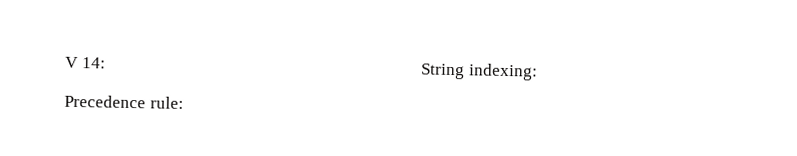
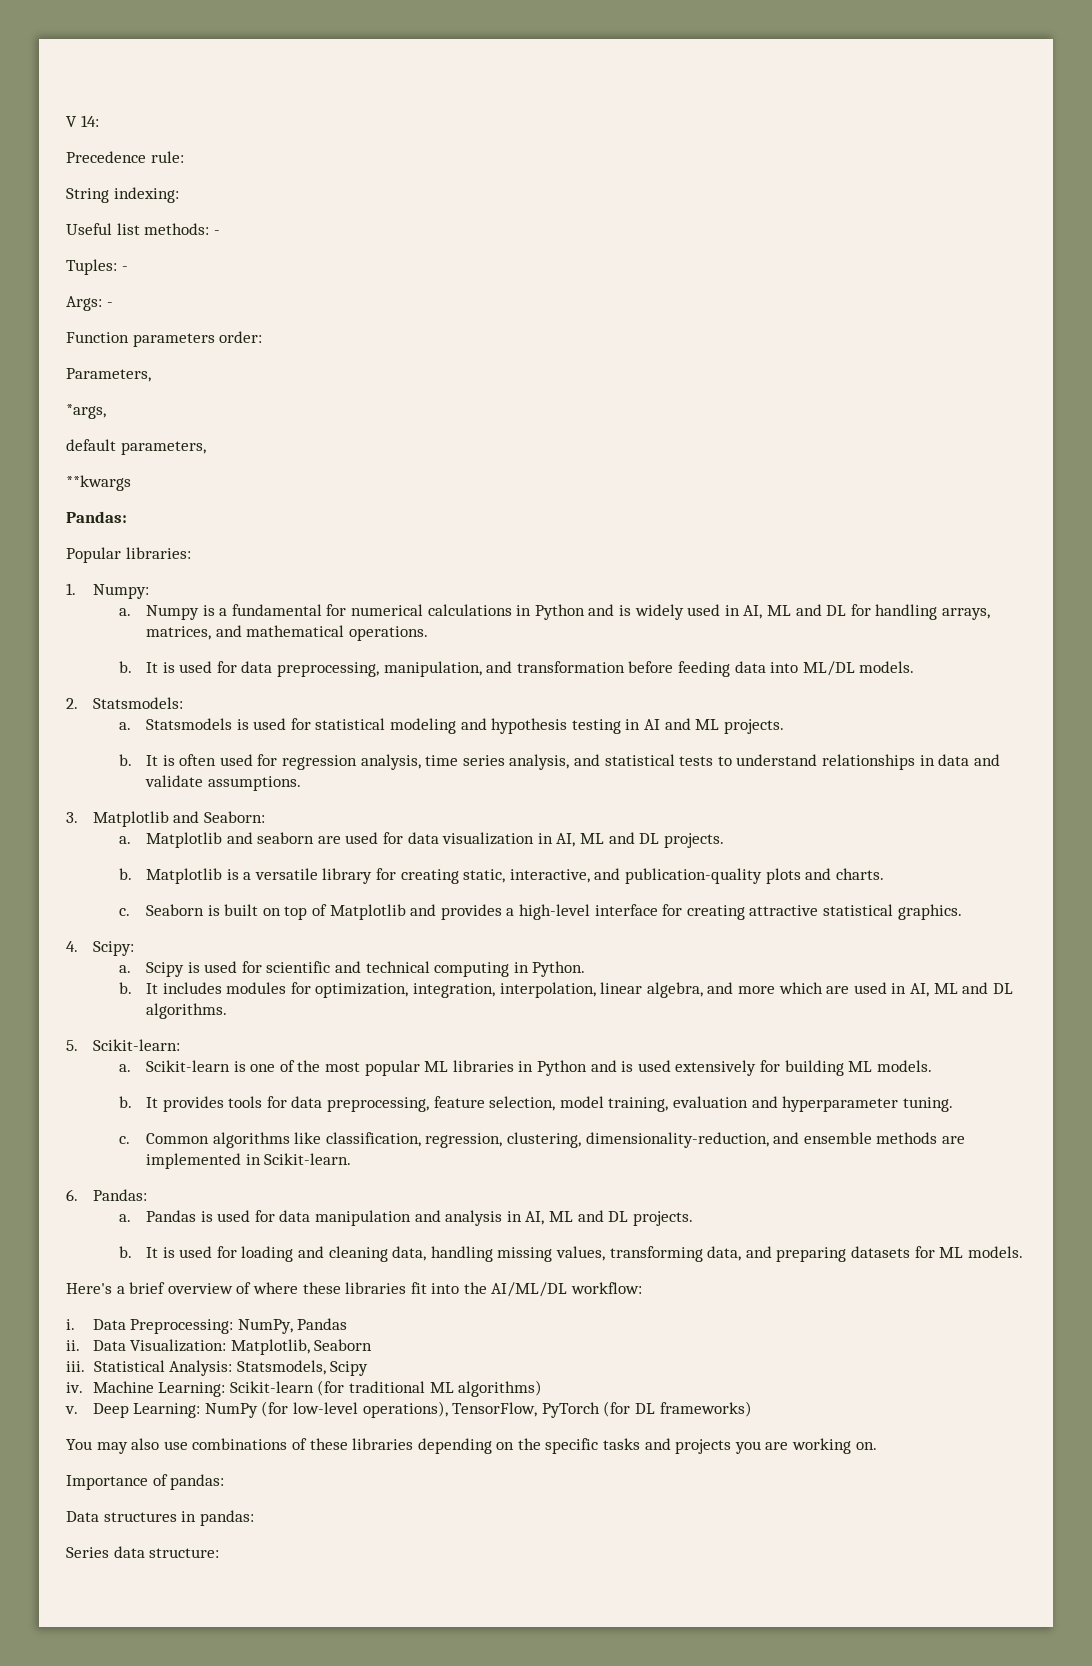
+ Useful list methods: -
+ Tuples: -
+ Args: -
+ Function parameters order:
+ Parameters,
+ *args,
+ default parameters,
+ **kwargs
+ Pandas:
+ Popular libraries:
+ 1. Numpy:
+ a. Numpy is a fundamental for numerical calculations in Python and is widely used in AI, ML and DL for handling arrays, matrices, and mathematical operations.
+ b. It is used for data preprocessing, manipulation, and transformation before feeding data into ML/DL models.
+ 2. Statsmodels:
+ a. Statsmodels is used for statistical modeling and hypothesis testing in AI and ML projects.
+ b. It is often used for regression analysis, time series analysis, and statistical tests to understand relationships in data and validate assumptions.
+ 3. Matplotlib and Seaborn:
+ a. Matplotlib and seaborn are used for data visualization in AI, ML and DL projects.
+ b. Matplotlib is a versatile library for creating static, interactive, and publication-quality plots and charts.
+ c. Seaborn is built on top of Matplotlib and provides a high-level interface for creating attractive statistical graphics.
+ 4. Scipy:
+ a. Scipy is used for scientific and technical computing in Python.
+ b. It includes modules for optimization, integration, interpolation, linear algebra, and more which are used in AI, ML and DL algorithms.
+ 5. Scikit-learn:
+ a. Scikit-learn is one of the most popular ML libraries in Python and is used extensively for building ML models.
+ b. It provides tools for data preprocessing, feature selection, model training, evaluation and hyperparameter tuning.
+ c. Common algorithms like classification, regression, clustering, dimensionality-reduction, and ensemble methods are implemented in Scikit-learn.
+ 6. Pandas:
+ a. Pandas is used for data manipulation and analysis in AI, ML and DL projects.
+ b. It is used for loading and cleaning data, handling missing values, transforming data, and preparing datasets for ML models.
+ Here's a brief overview of where these libraries fit into the AI/ML/DL workflow:
+ i. Data Preprocessing: NumPy, Pandas
+ ii. Data Visualization: Matplotlib, Seaborn
+ iii. Statistical Analysis: Statsmodels, Scipy
+ iv. Machine Learning: Scikit-learn (for traditional ML algorithms)
+ v. Deep Learning: NumPy (for low-level operations), TensorFlow, PyTorch (for DL frameworks)
+ You may also use combinations of these libraries depending on the specific tasks and projects you are working on.
+ Importance of pandas:
+ Data structures in pandas:
+ Series data structure:

